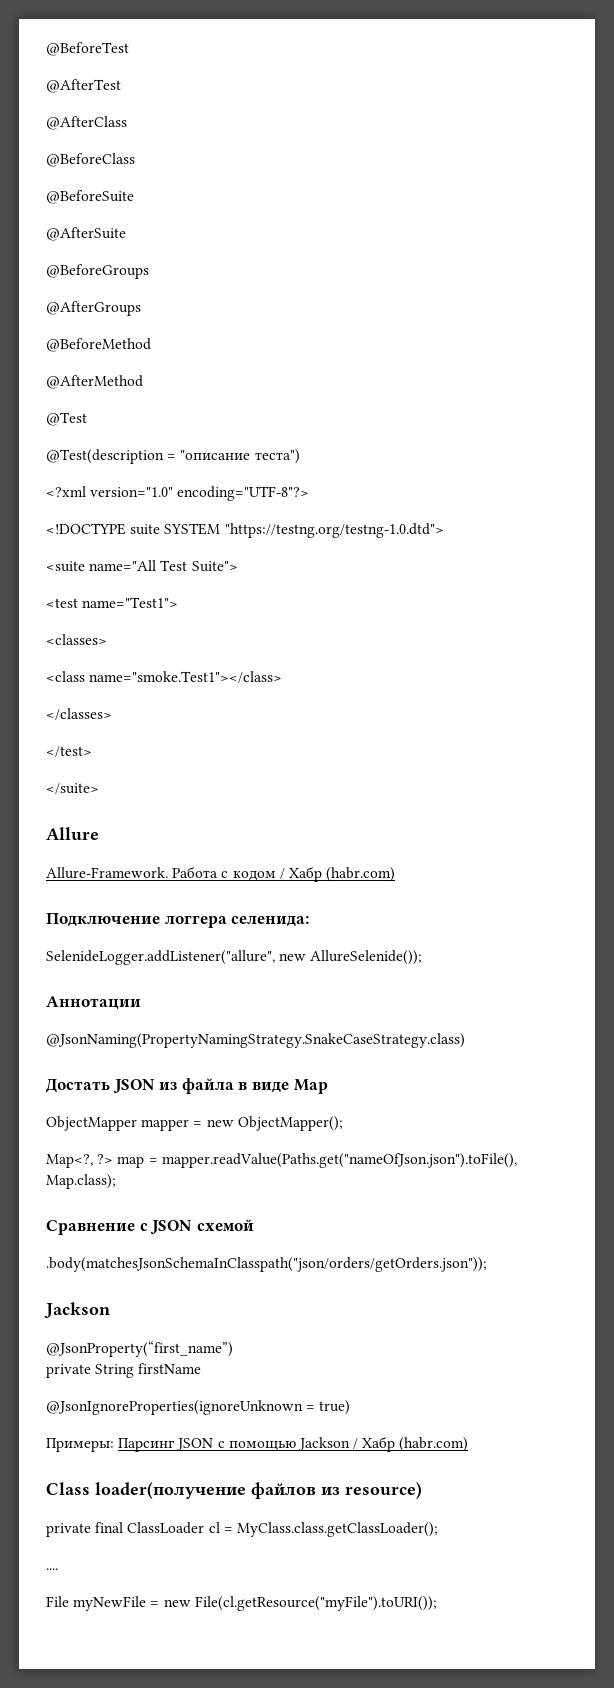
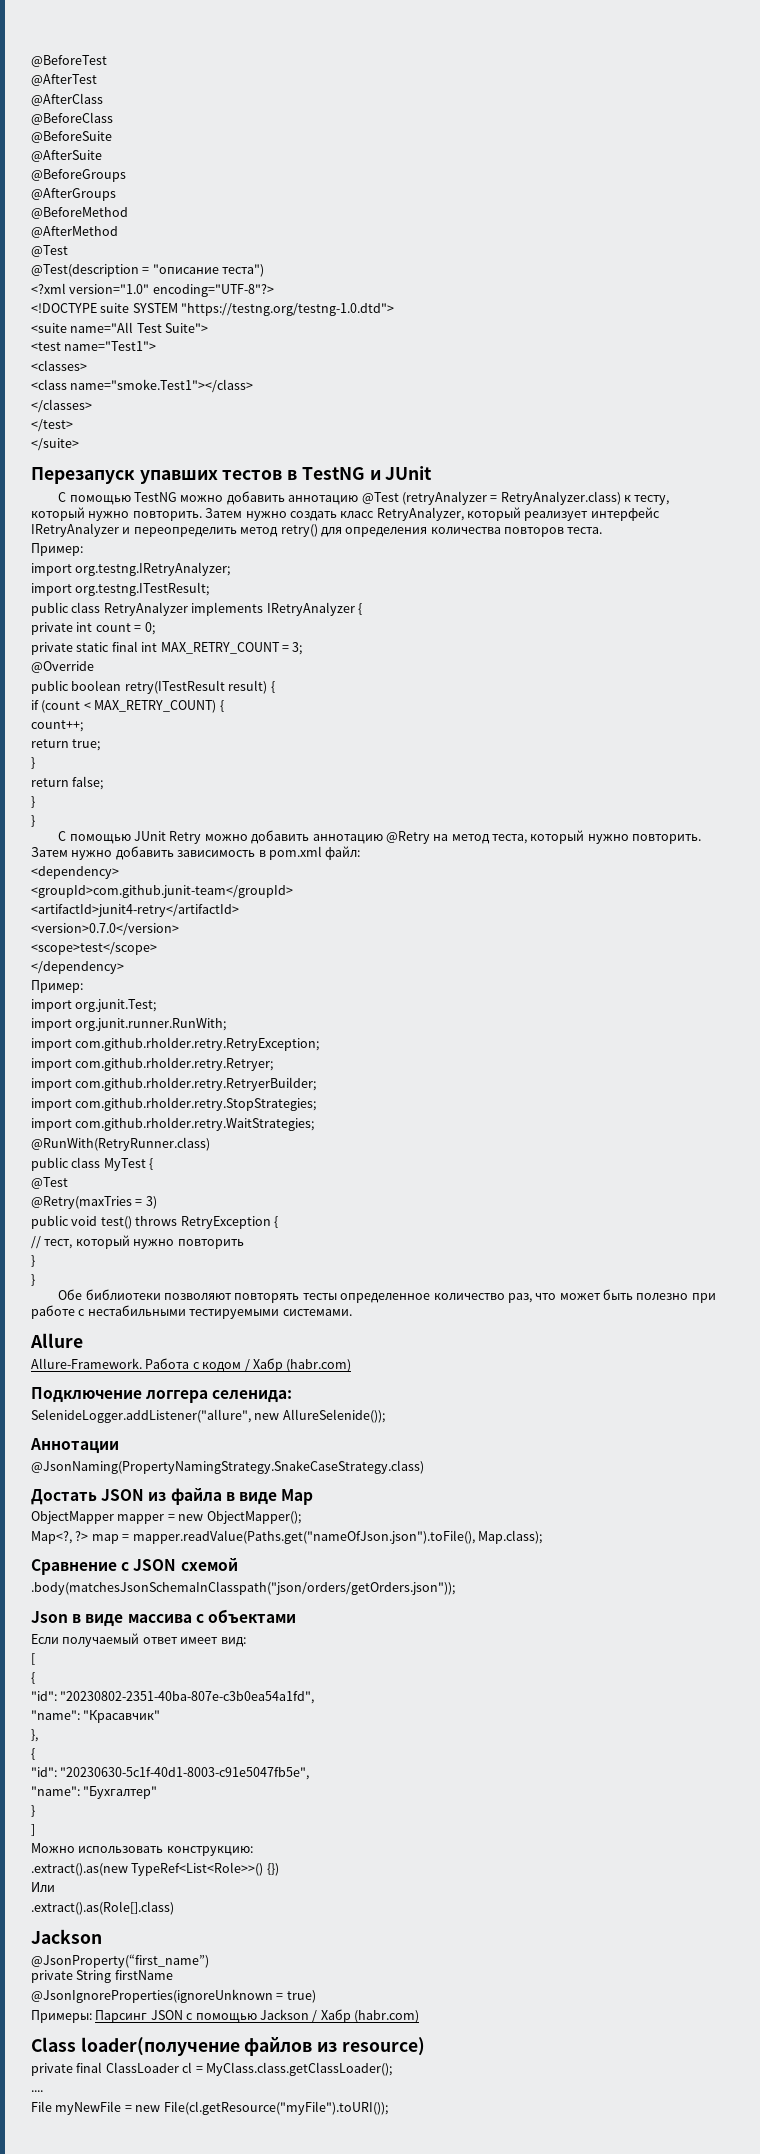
+ Перезапуск упавших тестов в TestNG и JUnit
+ С помощью TestNG можно добавить аннотацию @Test (retryAnalyzer = RetryAnalyzer.class) к тесту, который нужно повторить. Затем нужно создать класс RetryAnalyzer, который реализует интерфейс IRetryAnalyzer и переопределить метод retry() для определения количества повторов теста.
+ Пример:
+ import org.testng.IRetryAnalyzer;
+ import org.testng.ITestResult;
+ public class RetryAnalyzer implements IRetryAnalyzer {
+ private int count = 0;
+ private static final int MAX_RETRY_COUNT = 3;
+ @Override
+ public boolean retry(ITestResult result) {
+ if (count < MAX_RETRY_COUNT) {
+ count++;
+ return true;
+ }
+ return false;
+ }
+ }
+ С помощью JUnit Retry можно добавить аннотацию @Retry на метод теста, который нужно повторить. Затем нужно добавить зависимость в pom.xml файл:
+ <dependency>
+ <groupId>com.github.junit-team</groupId>
+ <artifactId>junit4-retry</artifactId>
+ <version>0.7.0</version>
+ <scope>test</scope>
+ </dependency>
+ Пример:
+ import org.junit.Test;
+ import org.junit.runner.RunWith;
+ import com.github.rholder.retry.RetryException;
+ import com.github.rholder.retry.Retryer;
+ import com.github.rholder.retry.RetryerBuilder;
+ import com.github.rholder.retry.StopStrategies;
+ import com.github.rholder.retry.WaitStrategies;
+ @RunWith(RetryRunner.class)
+ public class MyTest {
+ @Test
+ @Retry(maxTries = 3)
+ public void test() throws RetryException {
+ // тест, который нужно повторить
+ }
+ }
+ Обе библиотеки позволяют повторять тесты определенное количество раз, что может быть полезно при работе с нестабильными тестируемыми системами.
+ Json в виде массива с объектами
+ Если получаемый ответ имеет вид:
+ [
+ {
+ "id": "20230802-2351-40ba-807e-c3b0ea54a1fd",
+ "name": "Красавчик"
+ },
+ {
+ "id": "20230630-5c1f-40d1-8003-c91e5047fb5e",
+ "name": "Бухгалтер"
+ }
+ ]
+ Можно использовать конструкцию:
+ .extract().as(new TypeRef<List<Role>>() {})
+ Или
+ .extract().as(Role[].class)

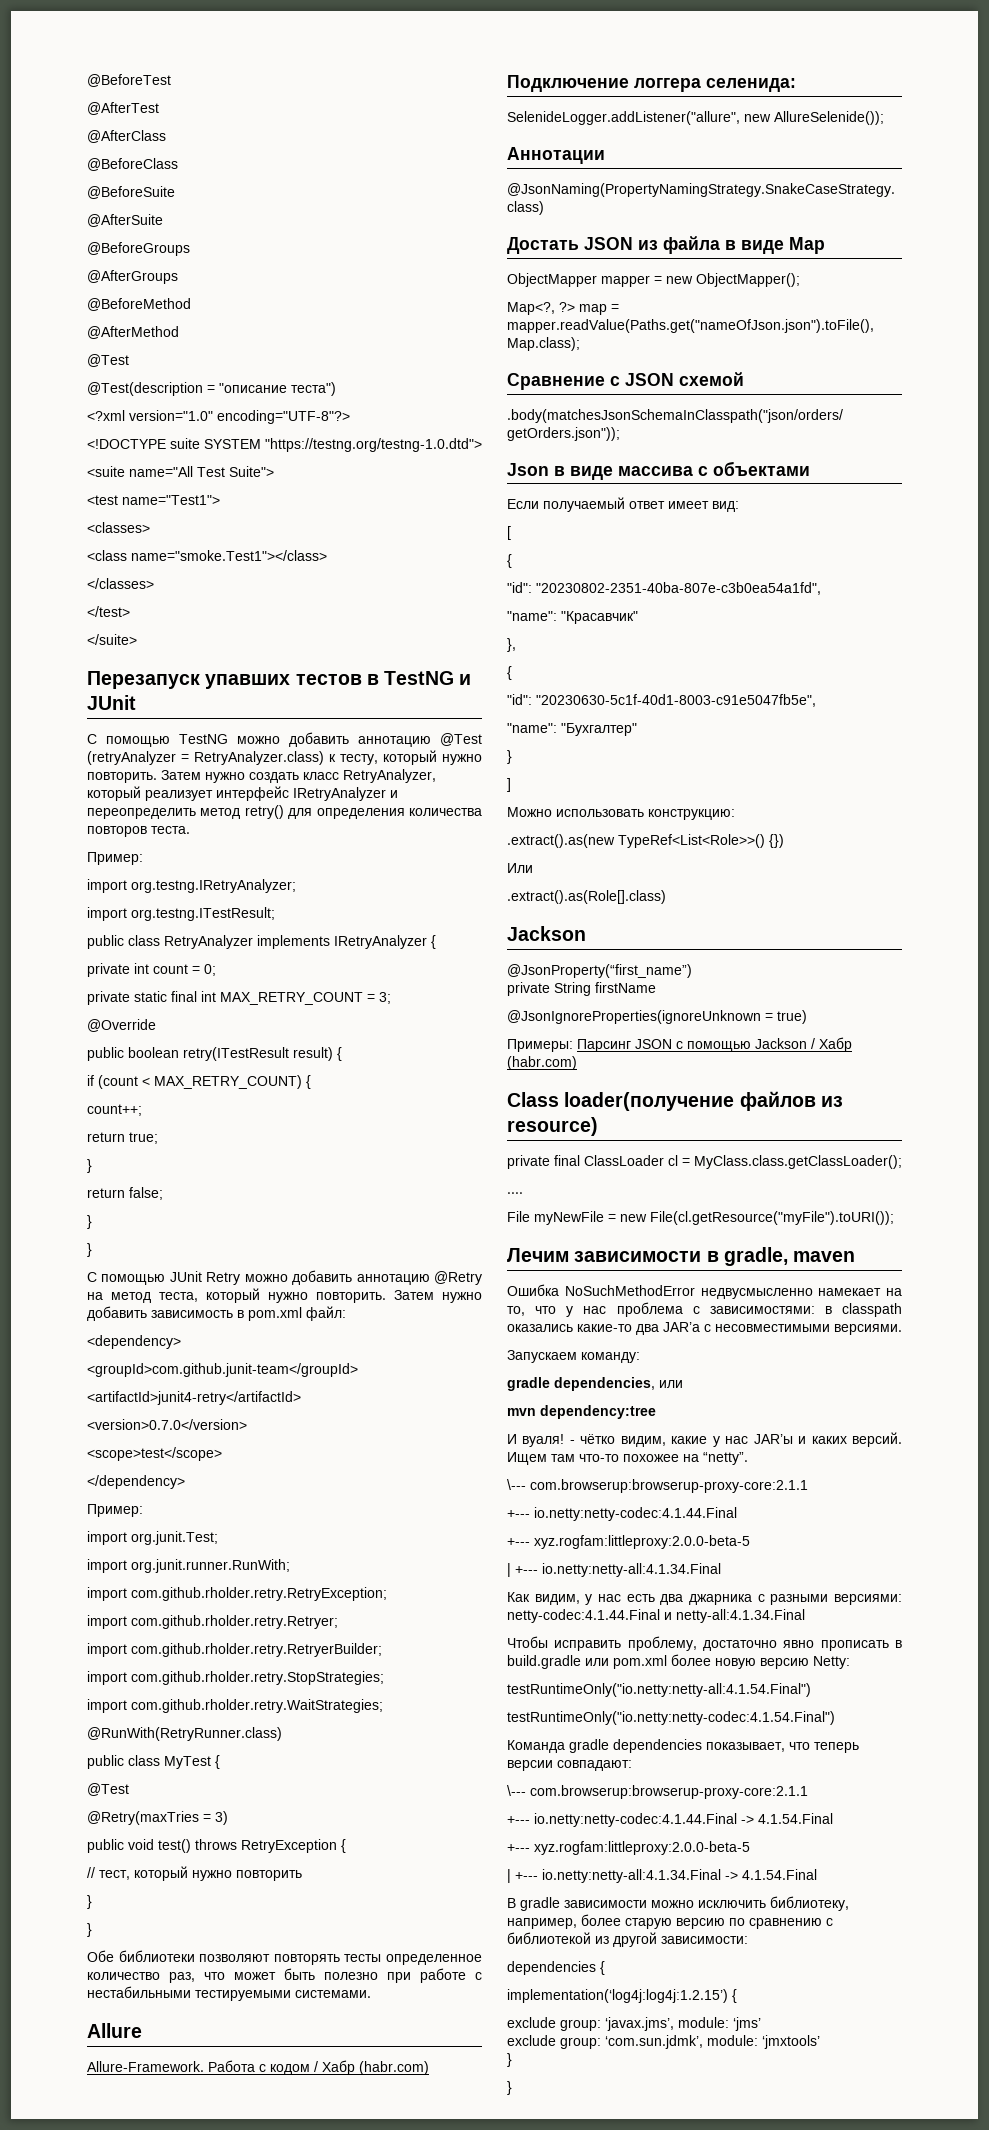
+ Лечим зависимости в gradle, maven
+ Ошибка NoSuchMethodError недвусмысленно намекает на то, что у нас проблема с зависимостями: в classpath оказались какие-то два JAR’а с несовместимыми версиями.
+ Запускаем команду:
+ gradle dependencies, или
+ mvn dependency:tree
+ И вуаля! - чётко видим, какие у нас JAR’ы и каких версий. Ищем там что-то похожее на “netty”.
+ \--- com.browserup:browserup-proxy-core:2.1.1
+ +--- io.netty:netty-codec:4.1.44.Final
+ +--- xyz.rogfam:littleproxy:2.0.0-beta-5
+ | +--- io.netty:netty-all:4.1.34.Final
+ Как видим, у нас есть два джарника с разными версиями: netty-codec:4.1.44.Final и netty-all:4.1.34.Final
+ Чтобы исправить проблему, достаточно явно прописать в build.gradle или pom.xml более новую версию Netty:
+ testRuntimeOnly("io.netty:netty-all:4.1.54.Final")
+ testRuntimeOnly("io.netty:netty-codec:4.1.54.Final")
+ Команда gradle dependencies показывает, что теперь версии совпадают:
+ \--- com.browserup:browserup-proxy-core:2.1.1
+ +--- io.netty:netty-codec:4.1.44.Final -> 4.1.54.Final
+ +--- xyz.rogfam:littleproxy:2.0.0-beta-5
+ | +--- io.netty:netty-all:4.1.34.Final -> 4.1.54.Final
+ В gradle зависимости можно исключить библиотеку, например, более старую версию по сравнению с библиотекой из другой зависимости:
+ dependencies {
+ implementation(‘log4j:log4j:1.2.15’) {
+ exclude group: ‘javax.jms’, module: ‘jms’
+ exclude group: ‘com.sun.jdmk’, module: ‘jmxtools’
+ }
+ }

